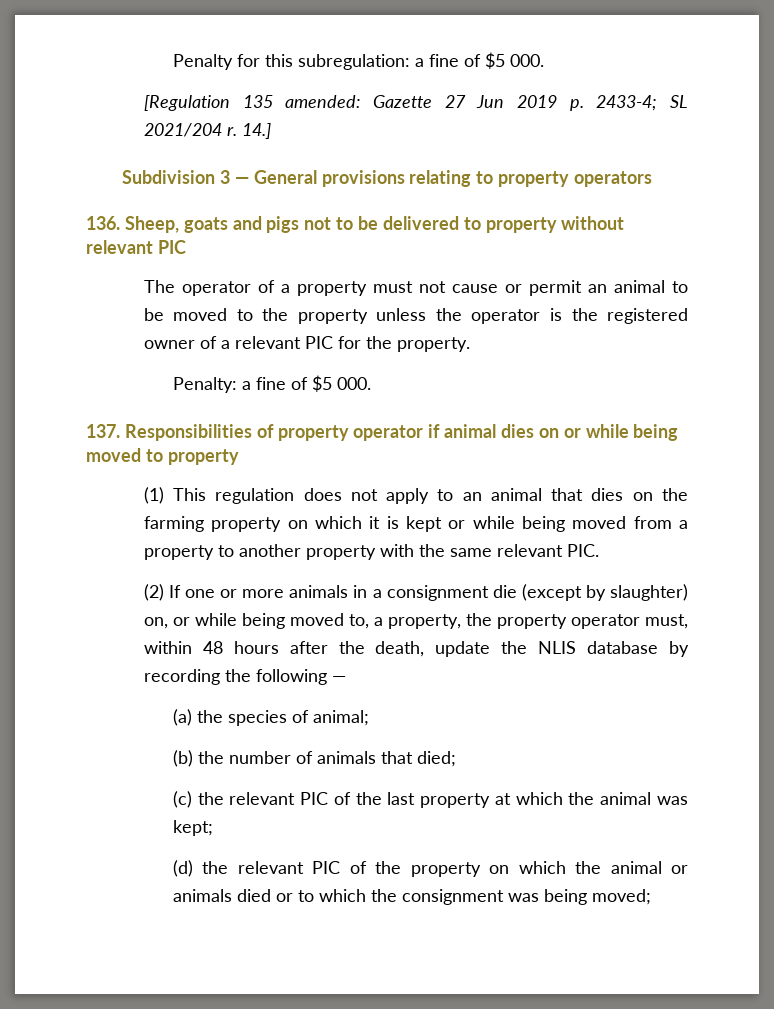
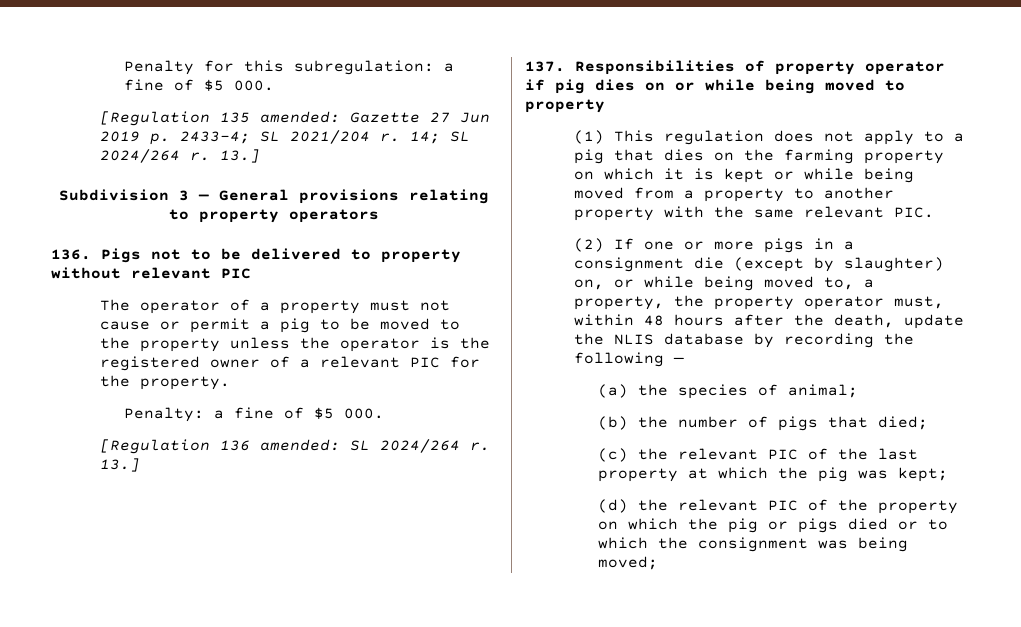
- 14.]
+ 14; SL 2024/264 r. 13.]
- 136. Sheep, goats and pigs not to be delivered to property without relevant PIC
+ 136. Pigs not to be delivered to property without relevant PIC
- The operator of a property must not cause or permit an animal to be moved to the property unless the operator is the registered owner of a relevant PIC for the property.
+ The operator of a property must not cause or permit a pig to be moved to the property unless the operator is the registered owner of a relevant PIC for the property.
+ [Regulation 136 amended: SL 2024/264 r. 13.]
- 137. Responsibilities of property operator if animal dies on or while being moved to property
+ 137. Responsibilities of property operator if pig dies on or while being moved to property
- (1) This regulation does not apply to an animal that dies on the farming property on which it is kept or while being moved from a property to another property with the same relevant PIC.
+ (1) This regulation does not apply to a pig that dies on the farming property on which it is kept or while being moved from a property to another property with the same relevant PIC.
- (2) If one or more animals in a consignment die (except by slaughter) on, or while being moved to, a property, the property operator must, within 48 hours after the death, update the NLIS database by recording the following —
+ (2) If one or more pigs in a consignment die (except by slaughter) on, or while being moved to, a property, the property operator must, within 48 hours after the death, update the NLIS database by recording the following —
- (b) the number of animals that died;
+ (b) the number of pigs that died;
- (c) the relevant PIC of the last property at which the animal was kept;
+ (c) the relevant PIC of the last property at which the pig was kept;
- (d) the relevant PIC of the property on which the animal or animals died or to which the consignment was being moved;
+ (d) the relevant PIC of the property on which the pig or pigs died or to which the consignment was being moved;

